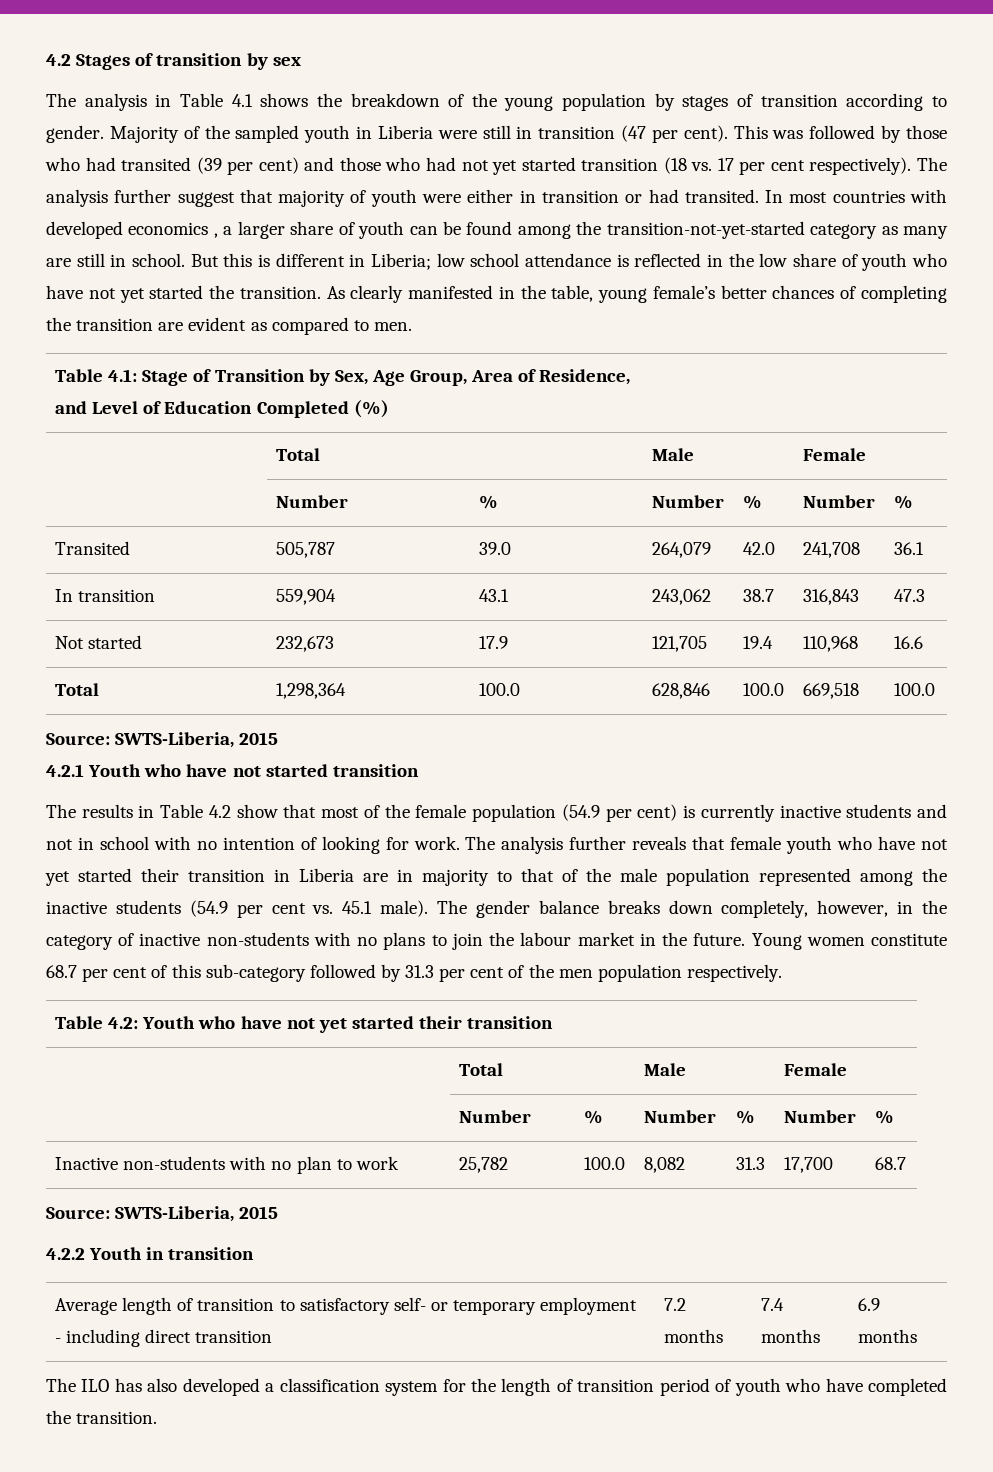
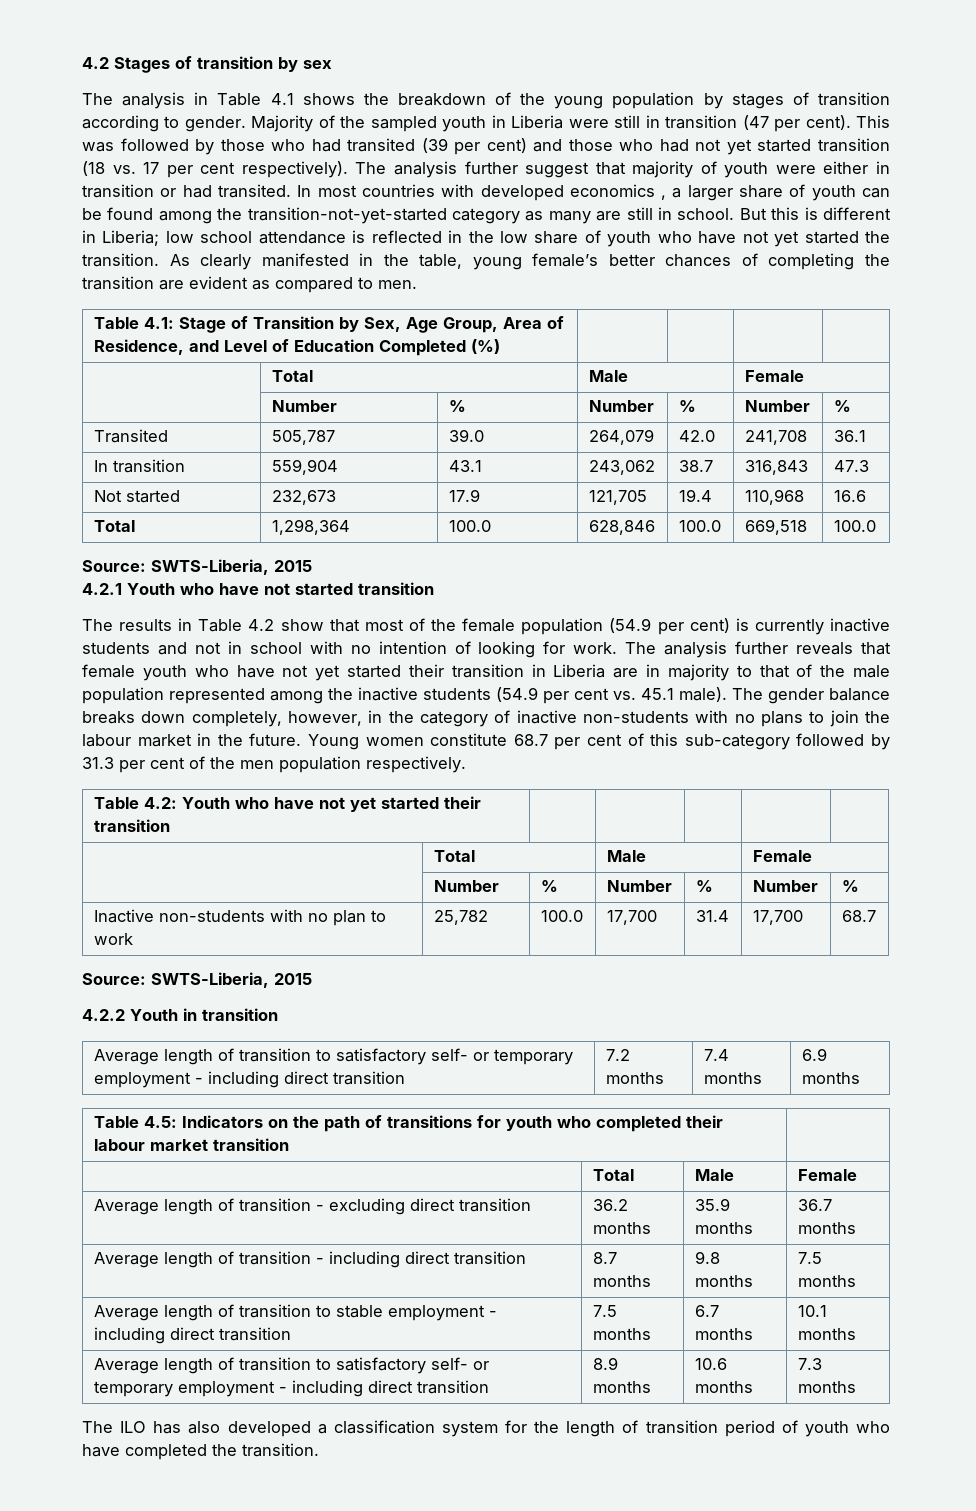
- Inactive non-students with no plan to work | 25,782 | 100.0 | 8,082 | 31.3 | 17,700 | 68.7
+ Inactive non-students with no plan to work | 25,782 | 100.0 | 17,700 | 31.4 | 17,700 | 68.7
+ Table 4.5: Indicators on the path of transitions for youth who completed their labour market transition |
+ | Total | Male | Female
+ Average length of transition - excluding direct transition | 36.2 months | 35.9 months | 36.7 months
+ Average length of transition - including direct transition | 8.7 months | 9.8 months | 7.5 months
+ Average length of transition to stable employment - including direct transition | 7.5 months | 6.7 months | 10.1 months
+ Average length of transition to satisfactory self- or temporary employment - including direct transition | 8.9 months | 10.6 months | 7.3 months

